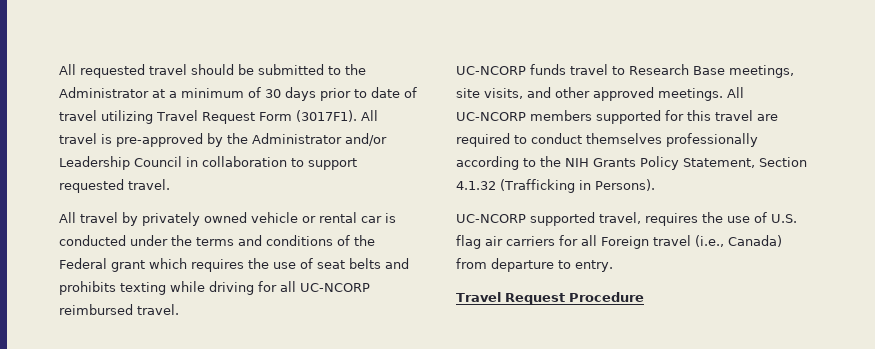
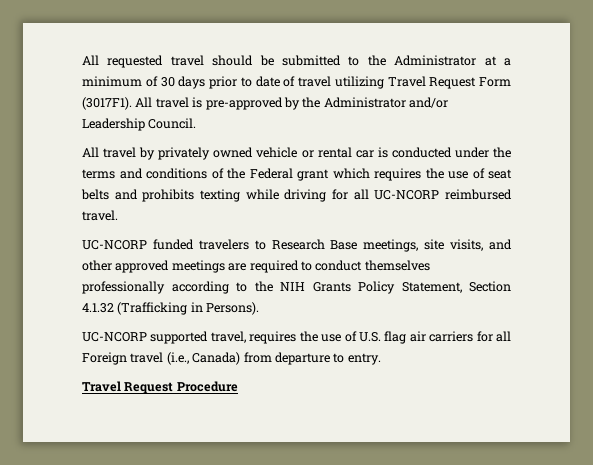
- All travel is pre-approved by the Administrator and/or Leadership Council in collaboration to support requested travel.
+ All travel is pre-approved by the Administrator and/or Leadership Council.
- UC-NCORP funds travel to Research Base meetings, site visits, and other approved meetings. All UC-NCORP members supported for this travel are required to conduct themselves professionally according to the NIH Grants Policy Statement, Section 4.1.32 (Trafficking in Persons).
+ UC-NCORP funded travelers to Research Base meetings, site visits, and other approved meetings are required to conduct themselves professionally according to the NIH Grants Policy Statement, Section 4.1.32 (Trafficking in Persons).

